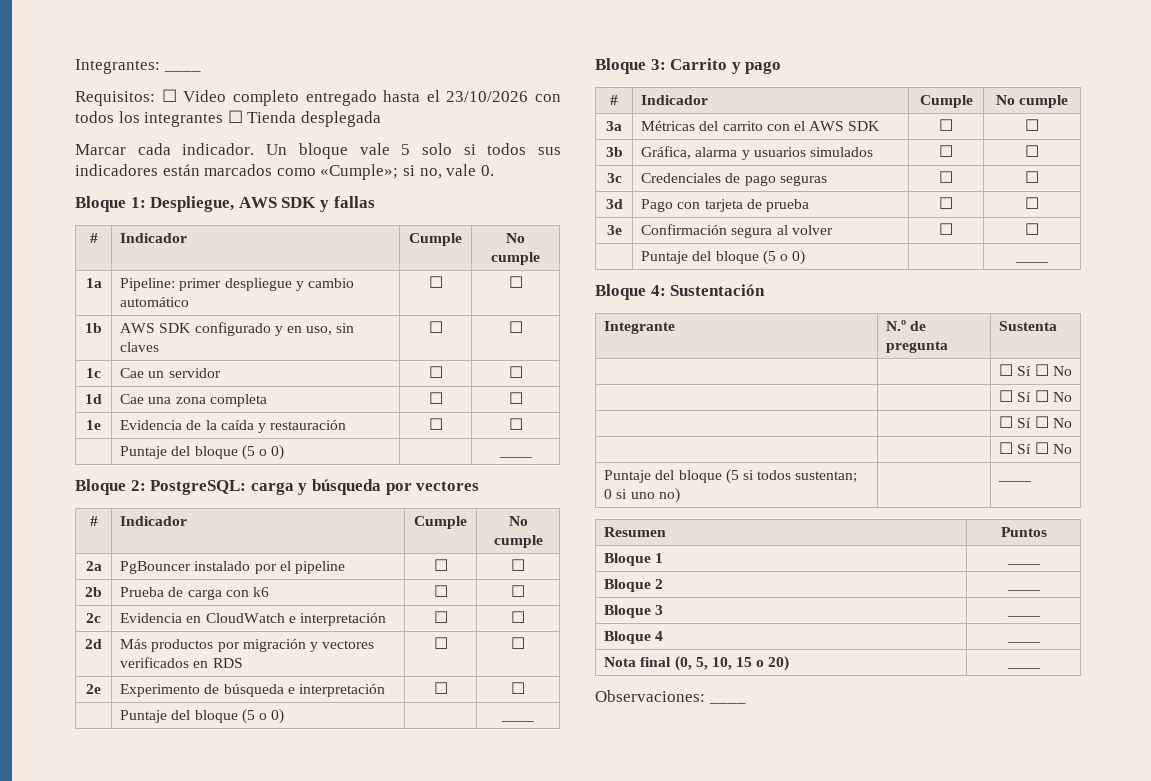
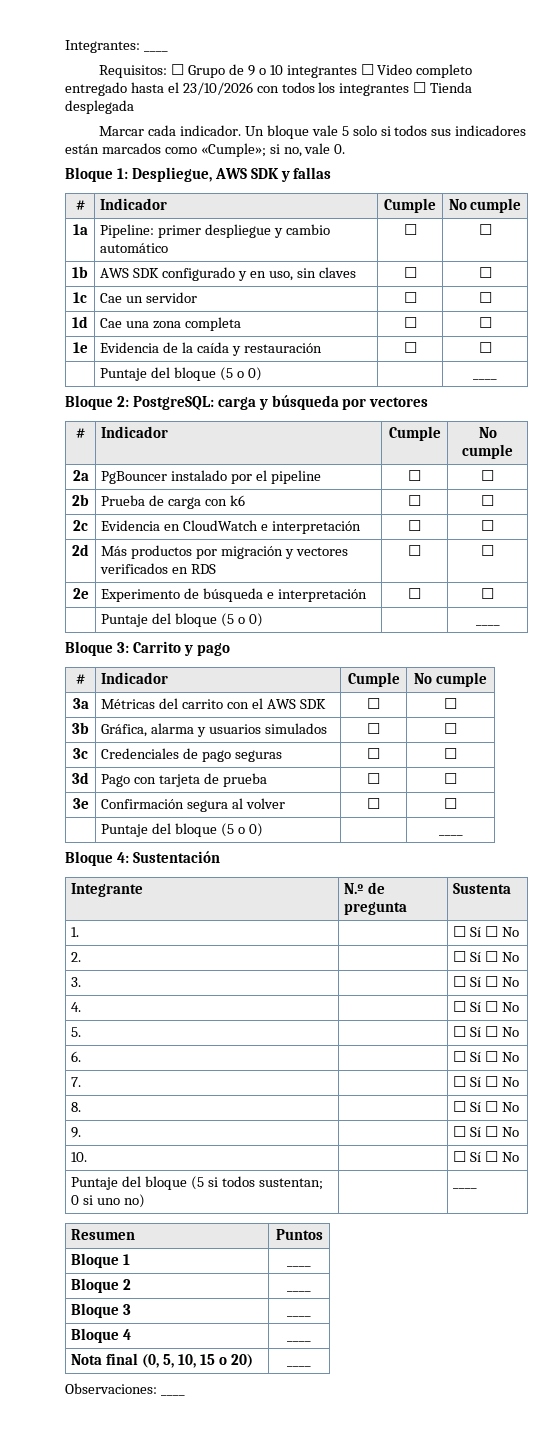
- Requisitos: ☐ Video completo entregado hasta el 23/10/2026 con todos los integrantes ☐ Tienda desplegada
+ Requisitos: ☐ Grupo de 9 o 10 integrantes ☐ Video completo entregado hasta el 23/10/2026 con todos los integrantes ☐ Tienda desplegada
  Integrante | N.º de pregunta | Sustenta
- | | ☐ Sí ☐ No
- | | ☐ Sí ☐ No
- | | ☐ Sí ☐ No
- | | ☐ Sí ☐ No
+ 1. | | ☐ Sí ☐ No
+ 2. | | ☐ Sí ☐ No
+ 3. | | ☐ Sí ☐ No
+ 4. | | ☐ Sí ☐ No
+ 5. | | ☐ Sí ☐ No
+ 6. | | ☐ Sí ☐ No
+ 7. | | ☐ Sí ☐ No
+ 8. | | ☐ Sí ☐ No
+ 9. | | ☐ Sí ☐ No
+ 10. | | ☐ Sí ☐ No

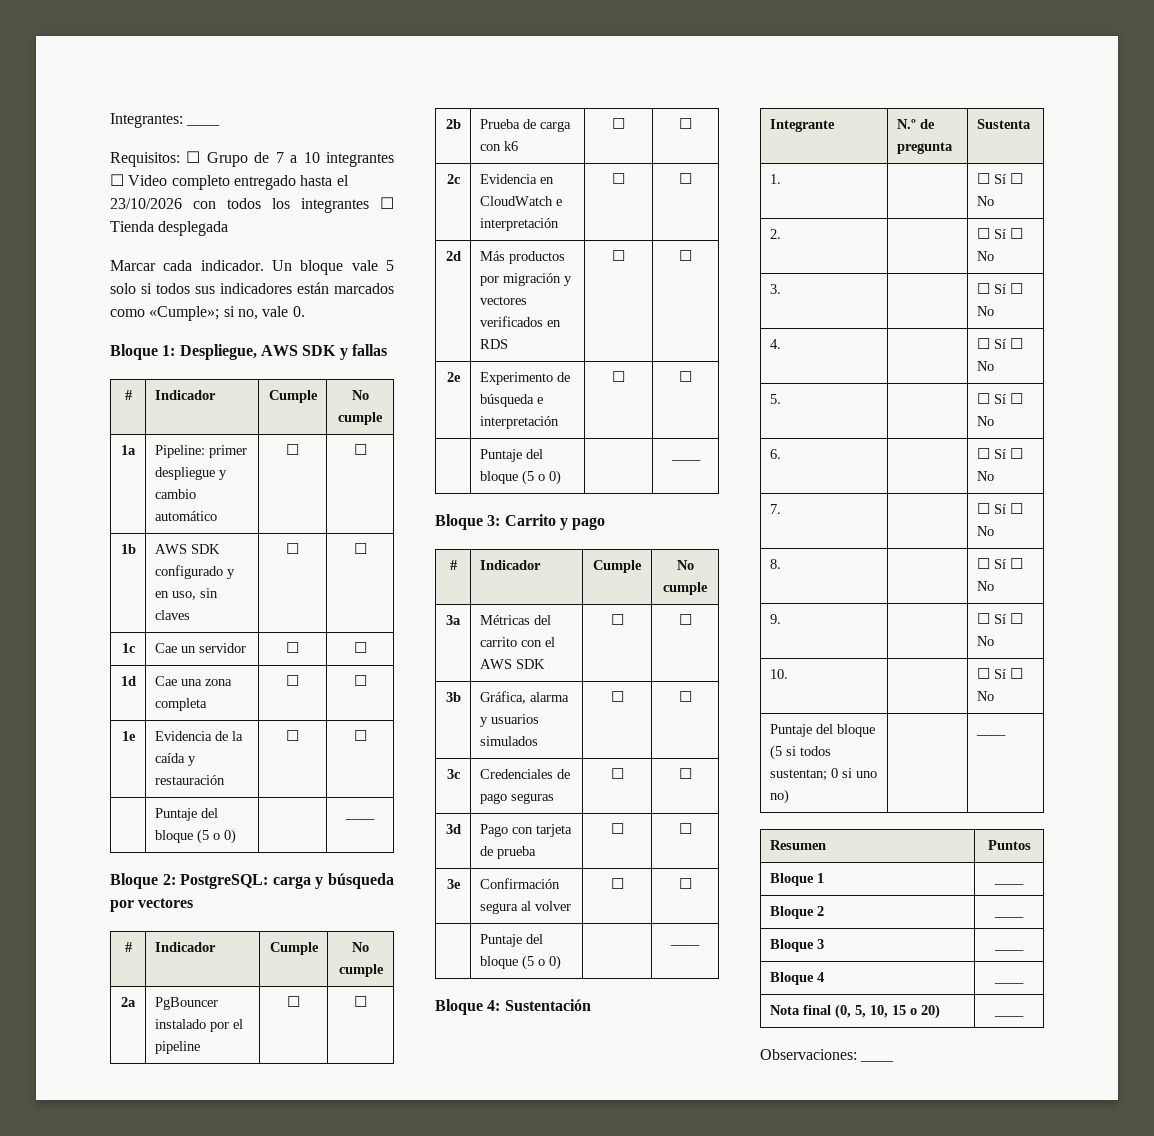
- Requisitos: ☐ Grupo de 9 o 10 integrantes ☐ Video completo entregado hasta el 23/10/2026 con todos los integrantes ☐ Tienda desplegada
+ Requisitos: ☐ Grupo de 7 a 10 integrantes ☐ Video completo entregado hasta el 23/10/2026 con todos los integrantes ☐ Tienda desplegada

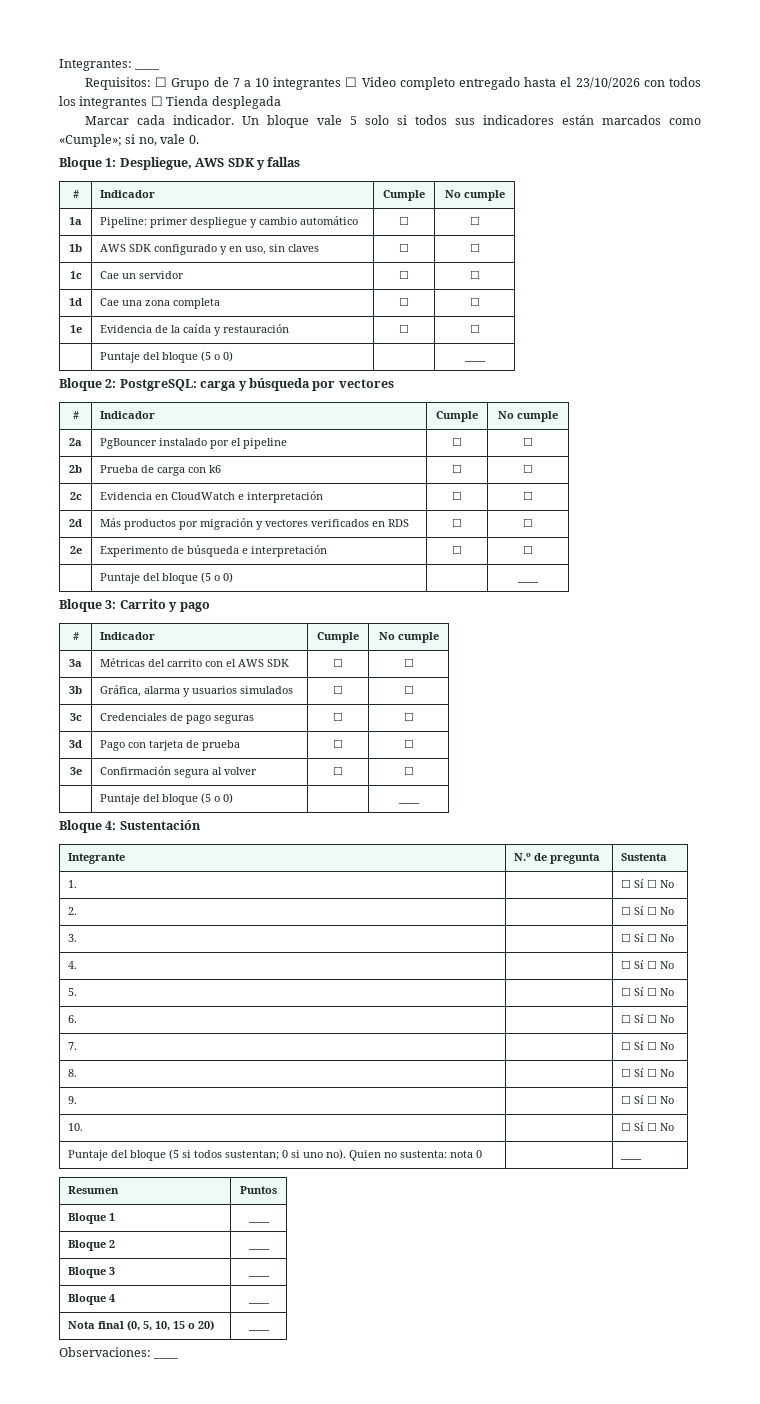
- Puntaje del bloque (5 si todos sustentan; 0 si uno no) | | ____
+ Puntaje del bloque (5 si todos sustentan; 0 si uno no). Quien no sustenta: nota 0 | | ____

